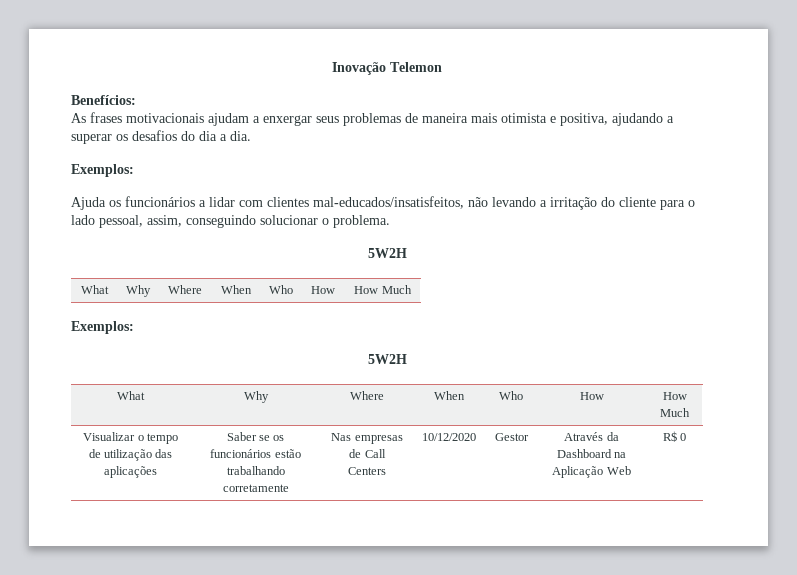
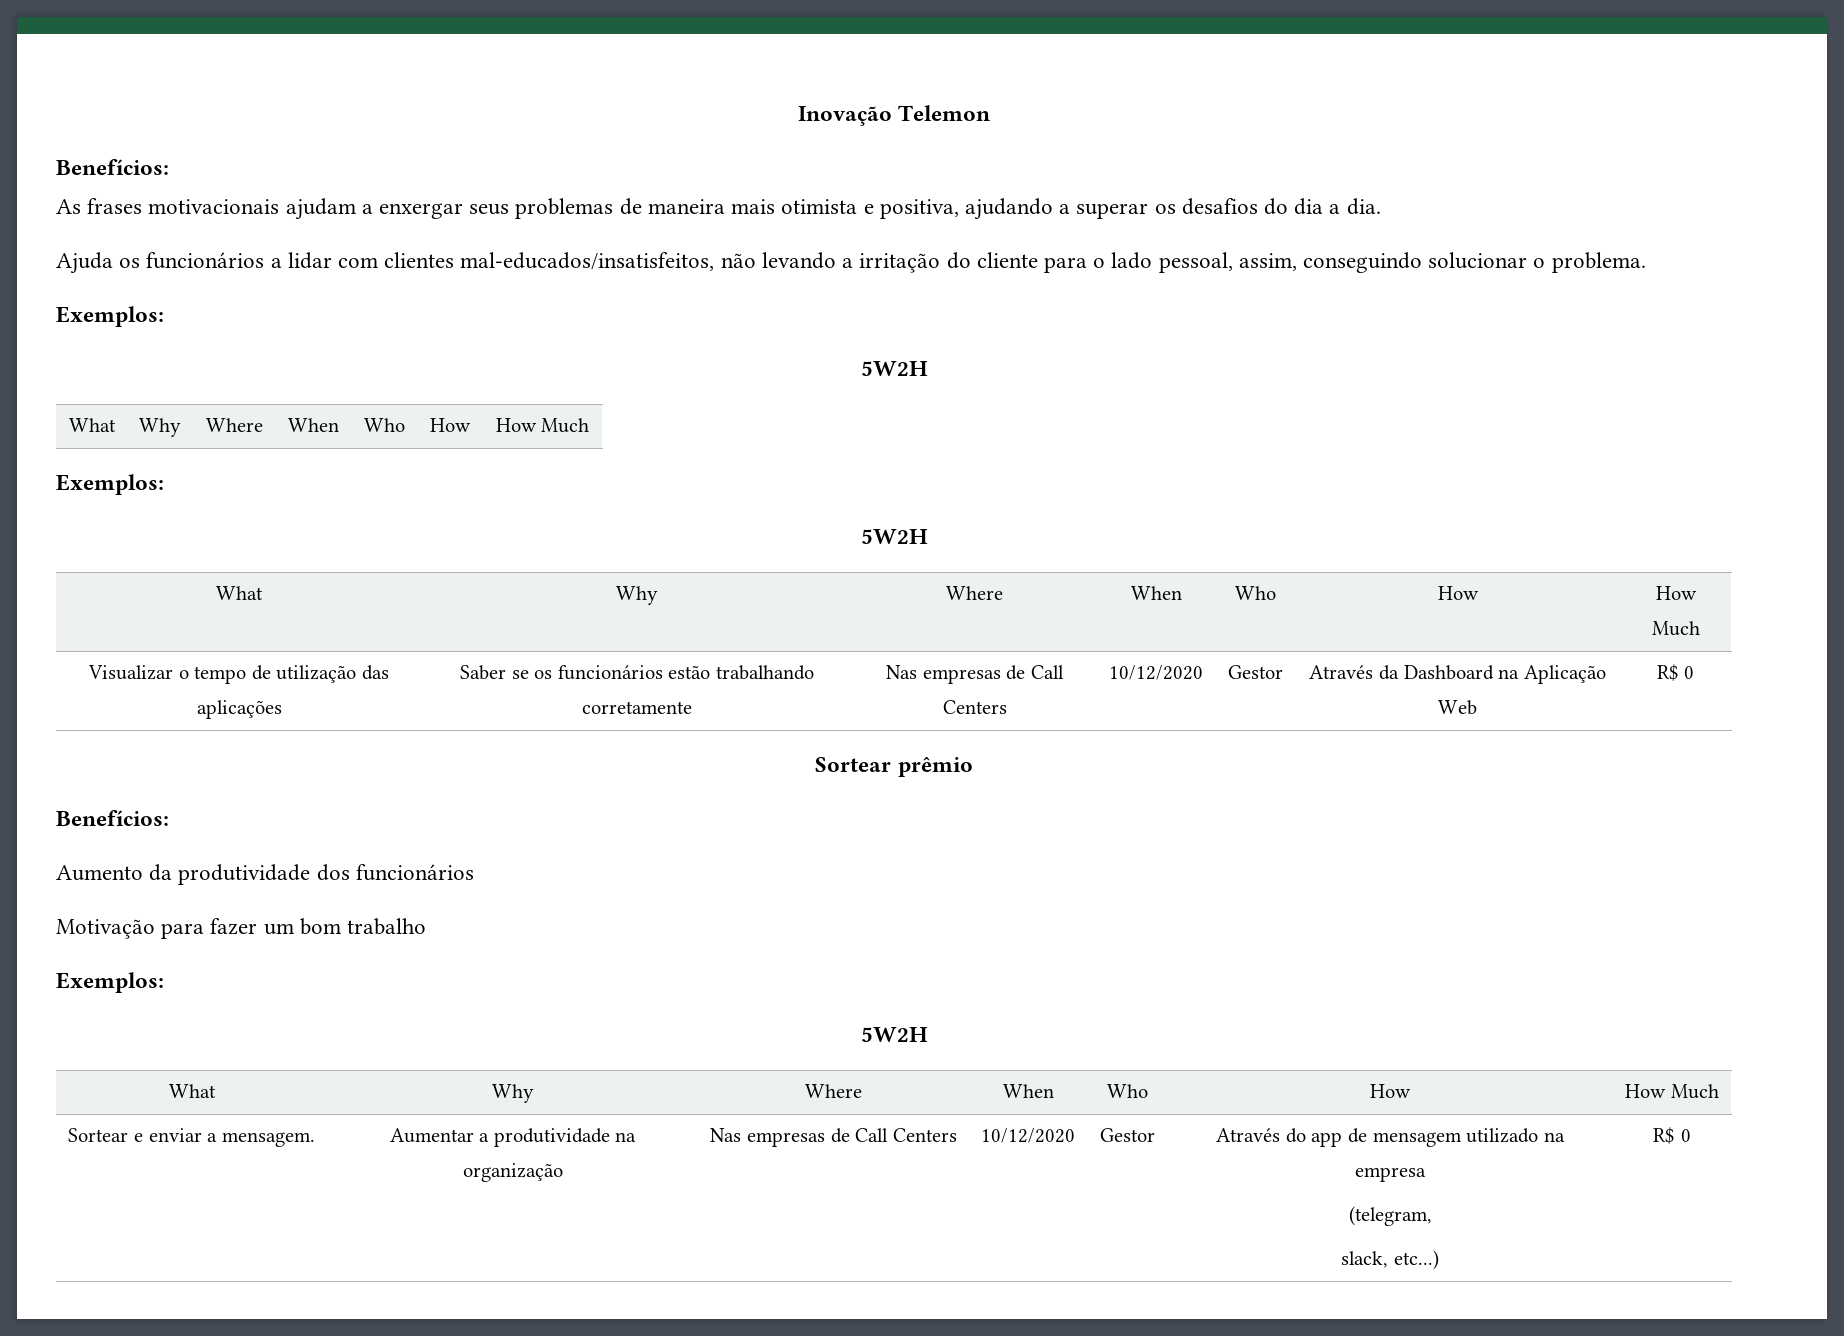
  As frases motivacionais ajudam a enxergar seus problemas de maneira mais otimista e positiva, ajudando a superar os desafios do dia a dia.
- Exemplos:
  Ajuda os funcionários a lidar com clientes mal-educados/insatisfeitos, não levando a irritação do cliente para o lado pessoal, assim, conseguindo solucionar o problema.
+ Exemplos:
+ Sortear prêmio
+ Benefícios:
+ Aumento da produtividade dos funcionários
+ Motivação para fazer um bom trabalho
+ Exemplos:
+ 5W2H
+ What | Why | Where | When | Who | How | How Much
+ Sortear e enviar a mensagem. | Aumentar a produtividade na organização | Nas empresas de Call Centers | 10/12/2020 | Gestor | Através do app de mensagem utilizado na empresa
+ (telegram,
+ slack, etc...) | R$ 0

